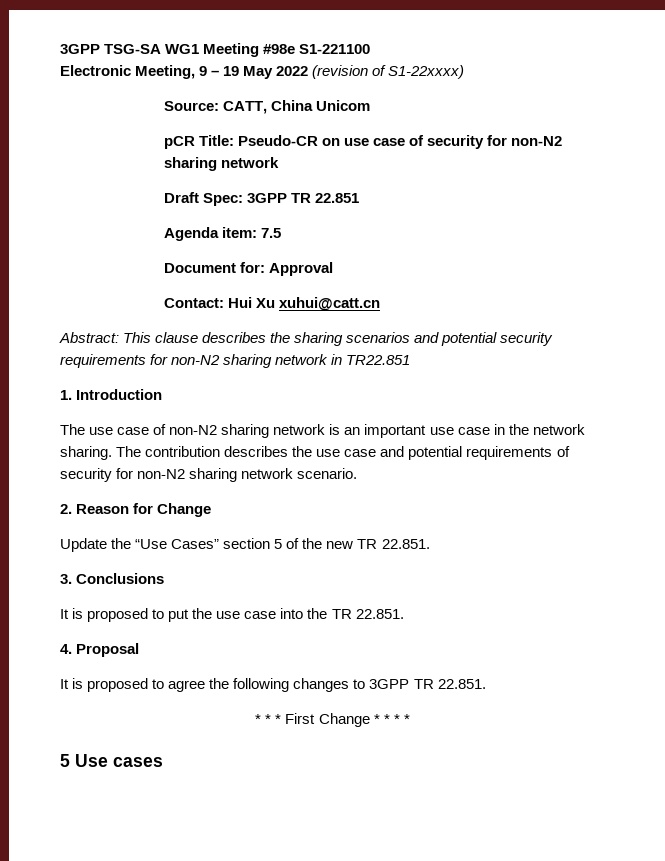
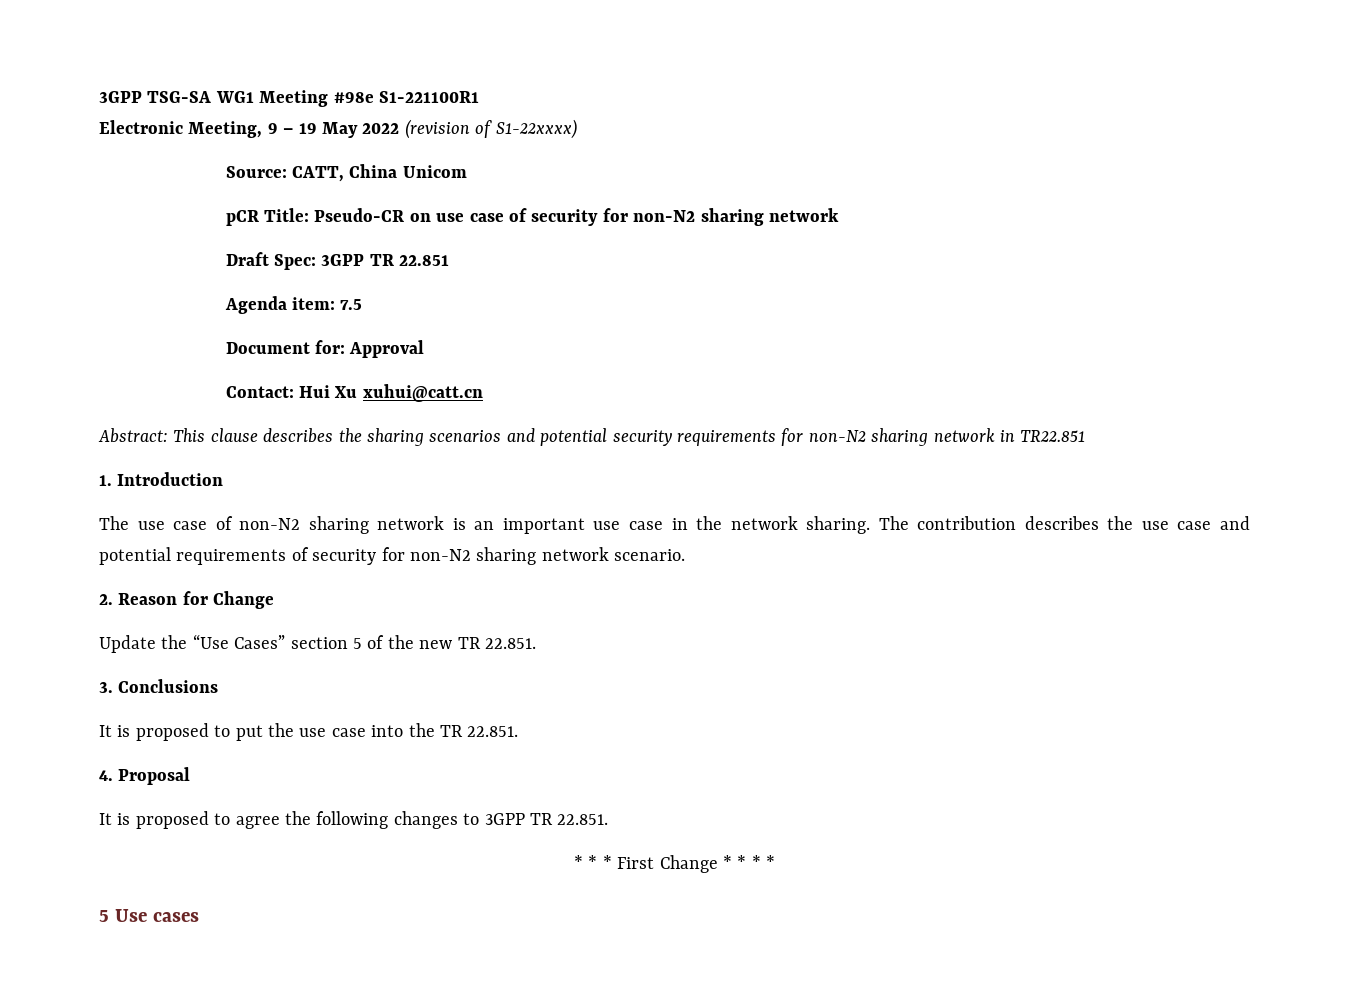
- 3GPP TSG-SA WG1 Meeting #98e S1-221100
+ 3GPP TSG-SA WG1 Meeting #98e S1-221100R1

